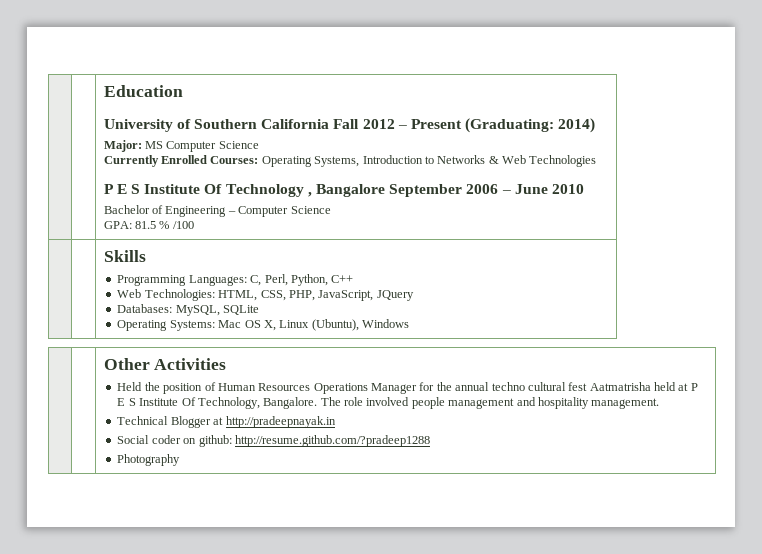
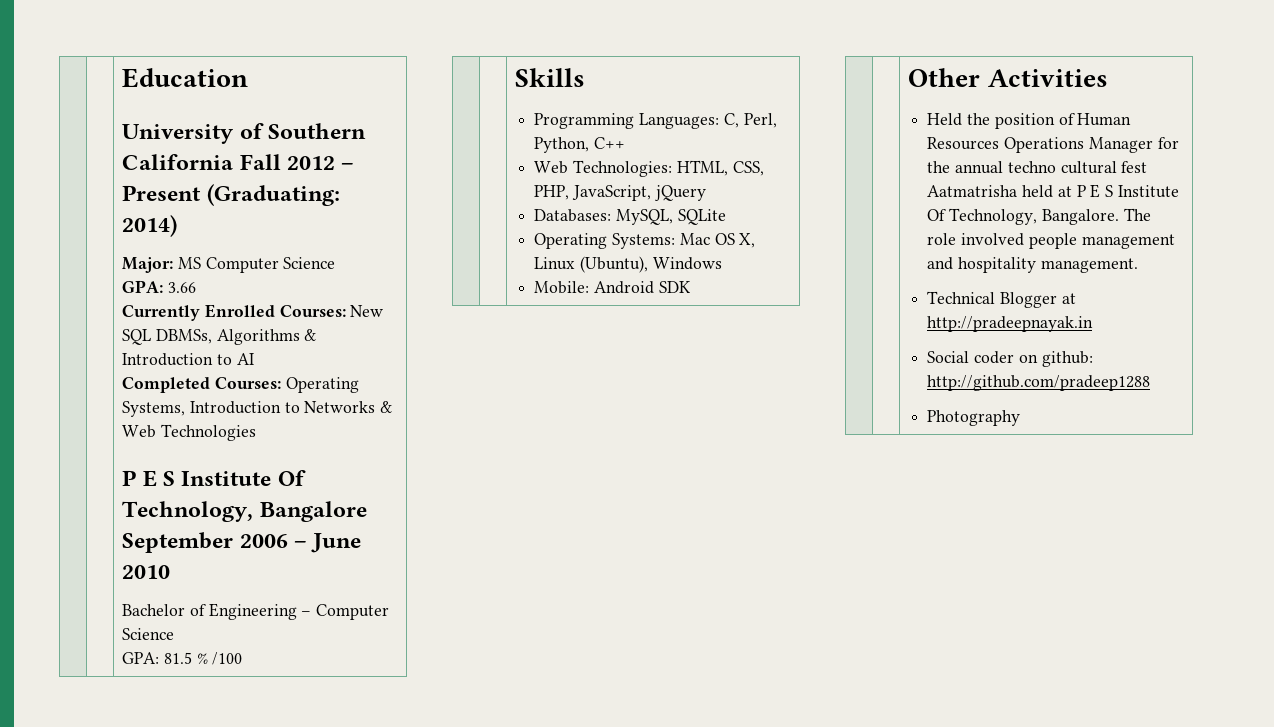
+ GPA: 3.66
- Currently Enrolled Courses: Operating Systems, Introduction to Networks & Web Technologies
+ Currently Enrolled Courses: New SQL DBMSs, Algorithms & Introduction to AI
+ Completed Courses: Operating Systems, Introduction to Networks & Web Technologies
- P E S Institute Of Technology , Bangalore September 2006 – June 2010
+ P E S Institute Of Technology, Bangalore September 2006 – June 2010
  | | Skills
  Programming Languages: C, Perl, Python, C++
- Web Technologies: HTML, CSS, PHP, JavaScript, JQuery
+ Web Technologies: HTML, CSS, PHP, JavaScript, jQuery
  Databases: MySQL, SQLite
  Operating Systems: Mac OS X, Linux (Ubuntu), Windows
+ Mobile: Android SDK
- Social coder on github: http://resume.github.com/?pradeep1288
+ Social coder on github: http://github.com/pradeep1288

